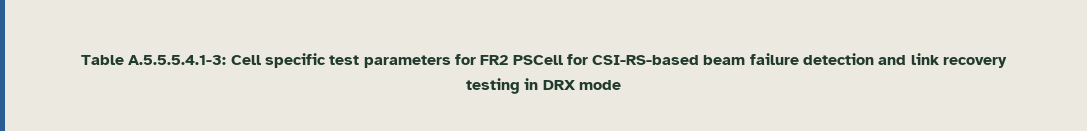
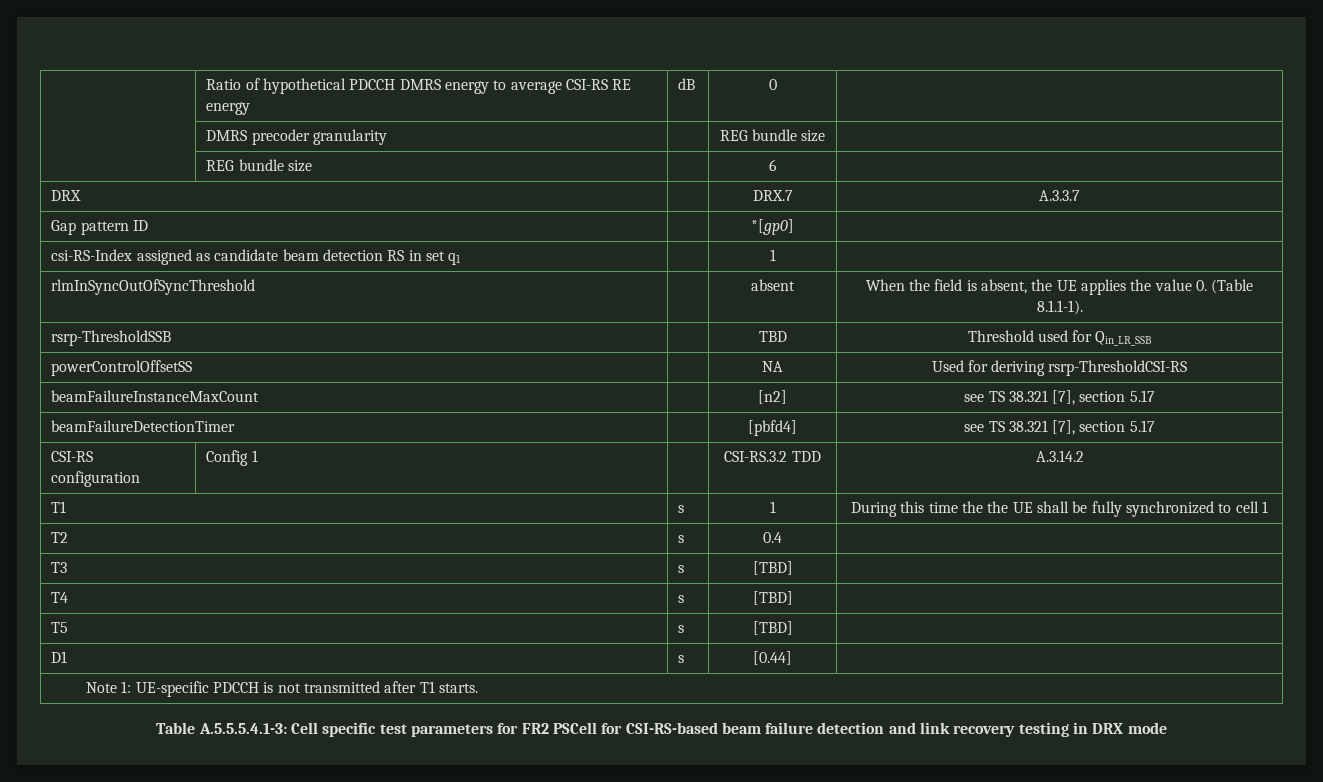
+ | Ratio of hypothetical PDCCH DMRS energy to average CSI-RS RE energy | dB | 0 |
+ | DMRS precoder granularity | | REG bundle size |
+ | REG bundle size | | 6 |
+ DRX | | DRX.7 | A.3.3.7
+ Gap pattern ID | | *[gp0] |
+ csi-RS-Index assigned as candidate beam detection RS in set q1 | | 1 |
+ rlmInSyncOutOfSyncThreshold | | absent | When the field is absent, the UE applies the value 0. (Table 8.1.1-1).
+ rsrp-ThresholdSSB | | TBD | Threshold used for Qin_LR_SSB
+ powerControlOffsetSS | | NA | Used for deriving rsrp-ThresholdCSI-RS
+ beamFailureInstanceMaxCount | | [n2] | see TS 38.321 [7], section 5.17
+ beamFailureDetectionTimer | | [pbfd4] | see TS 38.321 [7], section 5.17
+ CSI-RS configuration | Config 1 | | CSI-RS.3.2 TDD | A.3.14.2
+ T1 | s | 1 | During this time the the UE shall be fully synchronized to cell 1
+ T2 | s | 0.4 |
+ T3 | s | [TBD] |
+ T4 | s | [TBD] |
+ T5 | s | [TBD] |
+ D1 | s | [0.44] |
+ Note 1: UE-specific PDCCH is not transmitted after T1 starts.

